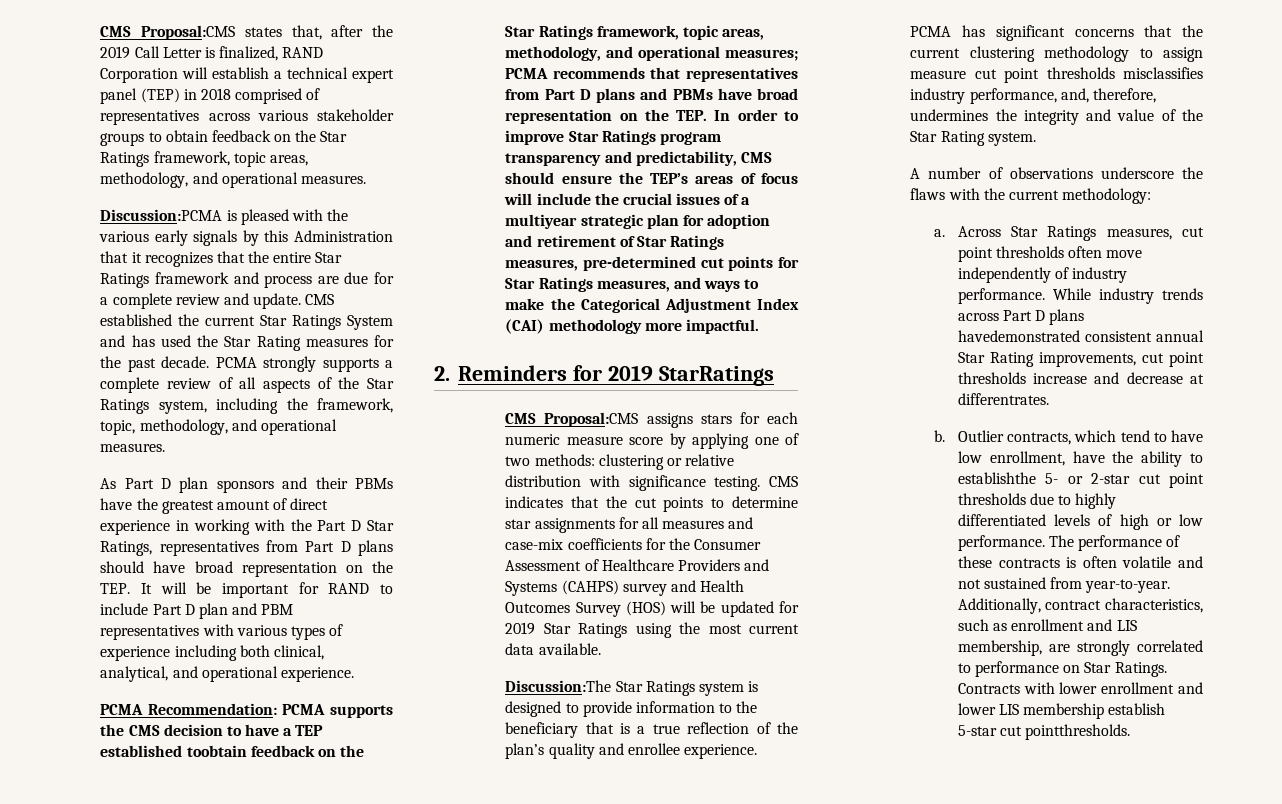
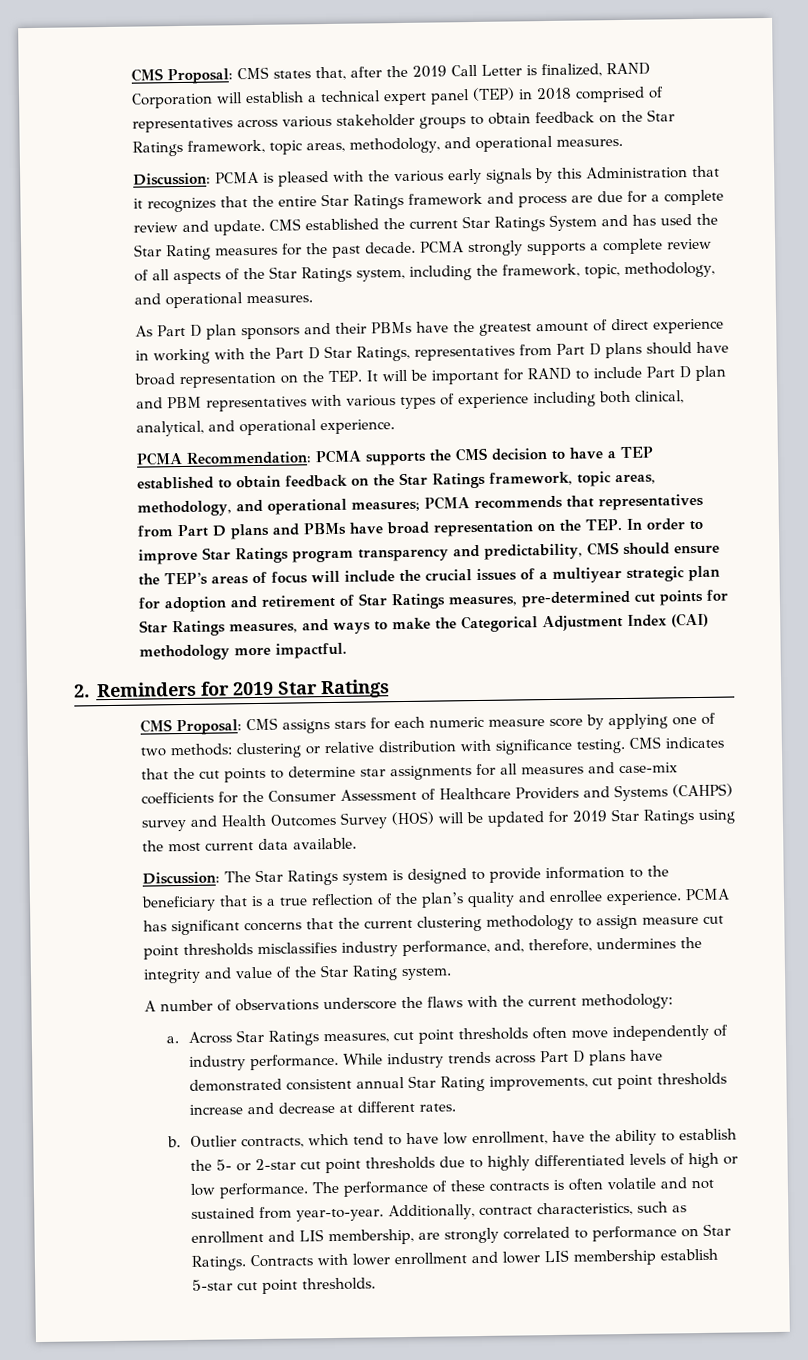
- CMS Proposal:CMS states that, after the 2019 Call Letter is finalized, RAND Corporation will establish a technical expert panel (TEP) in 2018 comprised of representatives across various stakeholder groups to obtain feedback on the Star Ratings framework, topic areas, methodology, and operational measures.
+ CMS Proposal: CMS states that, after the 2019 Call Letter is finalized, RAND Corporation will establish a technical expert panel (TEP) in 2018 comprised of representatives across various stakeholder groups to obtain feedback on the Star Ratings framework, topic areas, methodology, and operational measures.
- Discussion:PCMA is pleased with the various early signals by this Administration that it recognizes that the entire Star Ratings framework and process are due for a complete review and update.
+ Discussion: PCMA is pleased with the various early signals by this Administration that it recognizes that the entire Star Ratings framework and process are due for a complete review and update.
- PCMA supports the CMS decision to have a TEP established toobtain feedback on the Star Ratings framework, topic areas, methodology, and operational measures;
+ PCMA supports the CMS decision to have a TEP established to obtain feedback on the Star Ratings framework, topic areas, methodology, and operational measures;
- 2. Reminders for 2019 StarRatings
- CMS Proposal:CMS assigns stars for each numeric measure score by applying one of two methods: clustering or relative distribution with significance testing.
+ 2. Reminders for 2019 Star Ratings
+ CMS Proposal: CMS assigns stars for each numeric measure score by applying one of two methods: clustering or relative distribution with significance testing.
- Discussion:The Star Ratings system is designed to provide information to the beneficiary that is a true reflection of the plan’s quality and enrollee experience.
+ Discussion: The Star Ratings system is designed to provide information to the beneficiary that is a true reflection of the plan’s quality and enrollee experience.
- While industry trends across Part D plans havedemonstrated consistent annual Star Rating improvements, cut point thresholds increase and decrease at differentrates.
+ While industry trends across Part D plans have demonstrated consistent annual Star Rating improvements, cut point thresholds increase and decrease at different rates.
- Outlier contracts, which tend to have low enrollment, have the ability to establishthe 5- or 2-star cut point thresholds due to highly differentiated levels of high or low performance.
+ Outlier contracts, which tend to have low enrollment, have the ability to establish the 5- or 2-star cut point thresholds due to highly differentiated levels of high or low performance.
- Contracts with lower enrollment and lower LIS membership establish 5-star cut pointthresholds.
+ Contracts with lower enrollment and lower LIS membership establish 5-star cut point thresholds.

